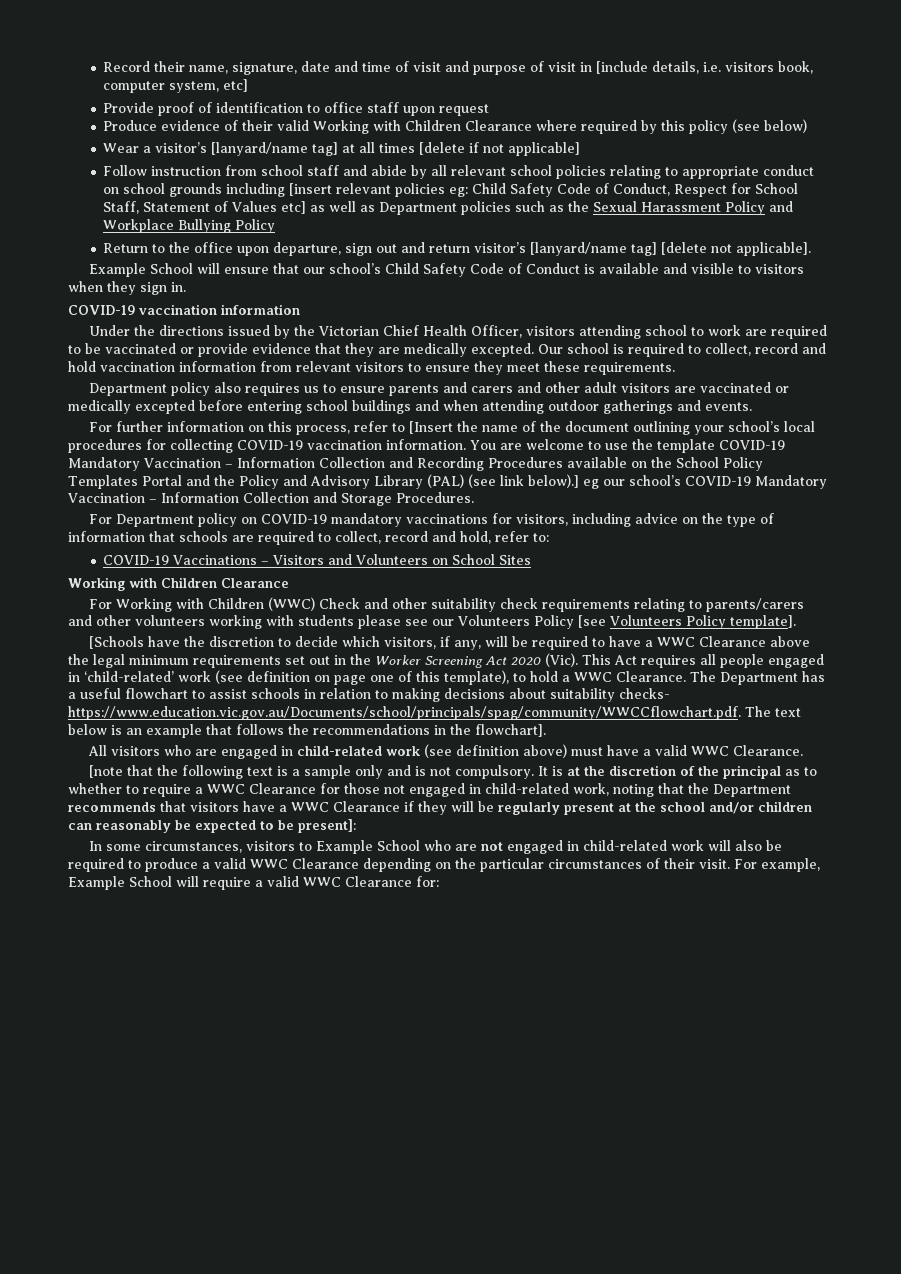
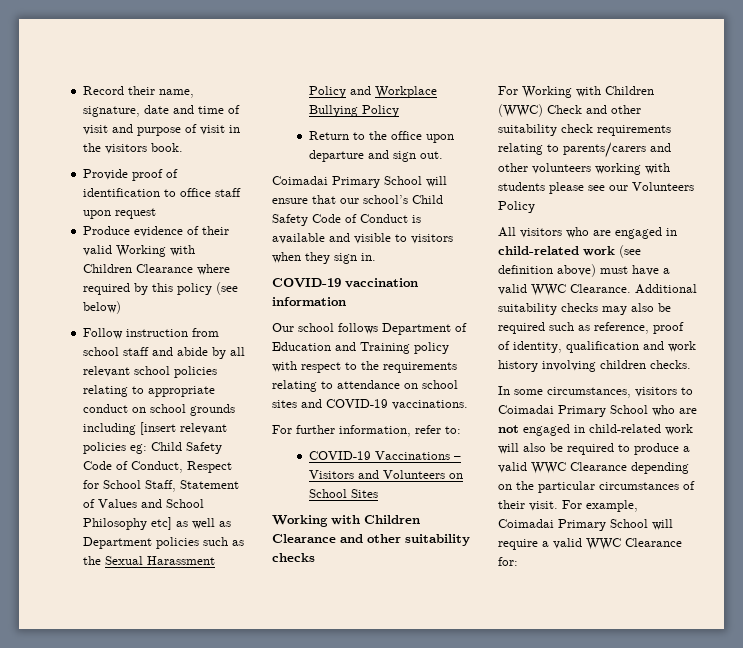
- Record their name, signature, date and time of visit and purpose of visit in [include details, i.e. visitors book, computer system, etc]
+ Record their name, signature, date and time of visit and purpose of visit in the visitors book.
- Wear a visitor’s [lanyard/name tag] at all times [delete if not applicable]
- Follow instruction from school staff and abide by all relevant school policies relating to appropriate conduct on school grounds including [insert relevant policies eg: Child Safety Code of Conduct, Respect for School Staff, Statement of Values etc] as well as Department policies such as the Sexual Harassment Policy and Workplace Bullying Policy
+ Follow instruction from school staff and abide by all relevant school policies relating to appropriate conduct on school grounds including [insert relevant policies eg: Child Safety Code of Conduct, Respect for School Staff, Statement of Values and School Philosophy etc] as well as Department policies such as the Sexual Harassment Policy and Workplace Bullying Policy
- Return to the office upon departure, sign out and return visitor’s [lanyard/name tag] [delete not applicable].
- Example School will ensure that our school’s Child Safety Code of Conduct is available and visible to visitors when they sign in.
+ Return to the office upon departure and sign out.
+ Coimadai Primary School will ensure that our school’s Child Safety Code of Conduct is available and visible to visitors when they sign in.
- Under the directions issued by the Victorian Chief Health Officer, visitors attending school to work are required to be vaccinated or provide evidence that they are medically excepted. Our school is required to collect, record and hold vaccination information from relevant visitors to ensure they meet these requirements.
- Department policy also requires us to ensure parents and carers and other adult visitors are vaccinated or medically excepted before entering school buildings and when attending outdoor gatherings and events.
- For further information on this process, refer to [Insert the name of the document outlining your school’s local procedures for collecting COVID-19 vaccination information. You are welcome to use the template COVID-19 Mandatory Vaccination – Information Collection and Recording Procedures available on the School Policy Templates Portal and the Policy and Advisory Library (PAL) (see link below).] eg our school’s COVID-19 Mandatory Vaccination – Information Collection and Storage Procedures.
- For Department policy on COVID-19 mandatory vaccinations for visitors, including advice on the type of information that schools are required to collect, record and hold, refer to:
+ Our school follows Department of Education and Training policy with respect to the requirements relating to attendance on school sites and COVID-19 vaccinations.
+ For further information, refer to:
  COVID-19 Vaccinations – Visitors and Volunteers on School Sites
- Working with Children Clearance
+ Working with Children Clearance and other suitability checks
- For Working with Children (WWC) Check and other suitability check requirements relating to parents/carers and other volunteers working with students please see our Volunteers Policy [see Volunteers Policy template].
- [Schools have the discretion to decide which visitors, if any, will be required to have a WWC Clearance above the legal minimum requirements set out in the Worker Screening Act 2020 (Vic). This Act requires all people engaged in ‘child-related’ work (see definition on page one of this template), to hold a WWC Clearance. The Department has a useful flowchart to assist schools in relation to making decisions about suitability checks- https://www.education.vic.gov.au/Documents/school/principals/spag/community/WWCCflowchart.pdf. The text below is an example that follows the recommendations in the flowchart].
+ For Working with Children (WWC) Check and other suitability check requirements relating to parents/carers and other volunteers working with students please see our Volunteers Policy
- All visitors who are engaged in child-related work (see definition above) must have a valid WWC Clearance.
- [note that the following text is a sample only and is not compulsory. It is at the discretion of the principal as to whether to require a WWC Clearance for those not engaged in child-related work, noting that the Department recommends that visitors have a WWC Clearance if they will be regularly present at the school and/or children can reasonably be expected to be present]:
+ All visitors who are engaged in child-related work (see definition above) must have a valid WWC Clearance. Additional suitability checks may also be required such as reference, proof of identity, qualification and work history involving children checks.
- In some circumstances, visitors to Example School who are not engaged in child-related work will also be required to produce a valid WWC Clearance depending on the particular circumstances of their visit.
+ In some circumstances, visitors to Coimadai Primary School who are not engaged in child-related work will also be required to produce a valid WWC Clearance depending on the particular circumstances of their visit.
- For example, Example School will require a valid WWC Clearance for:
+ For example, Coimadai Primary School will require a valid WWC Clearance for:

